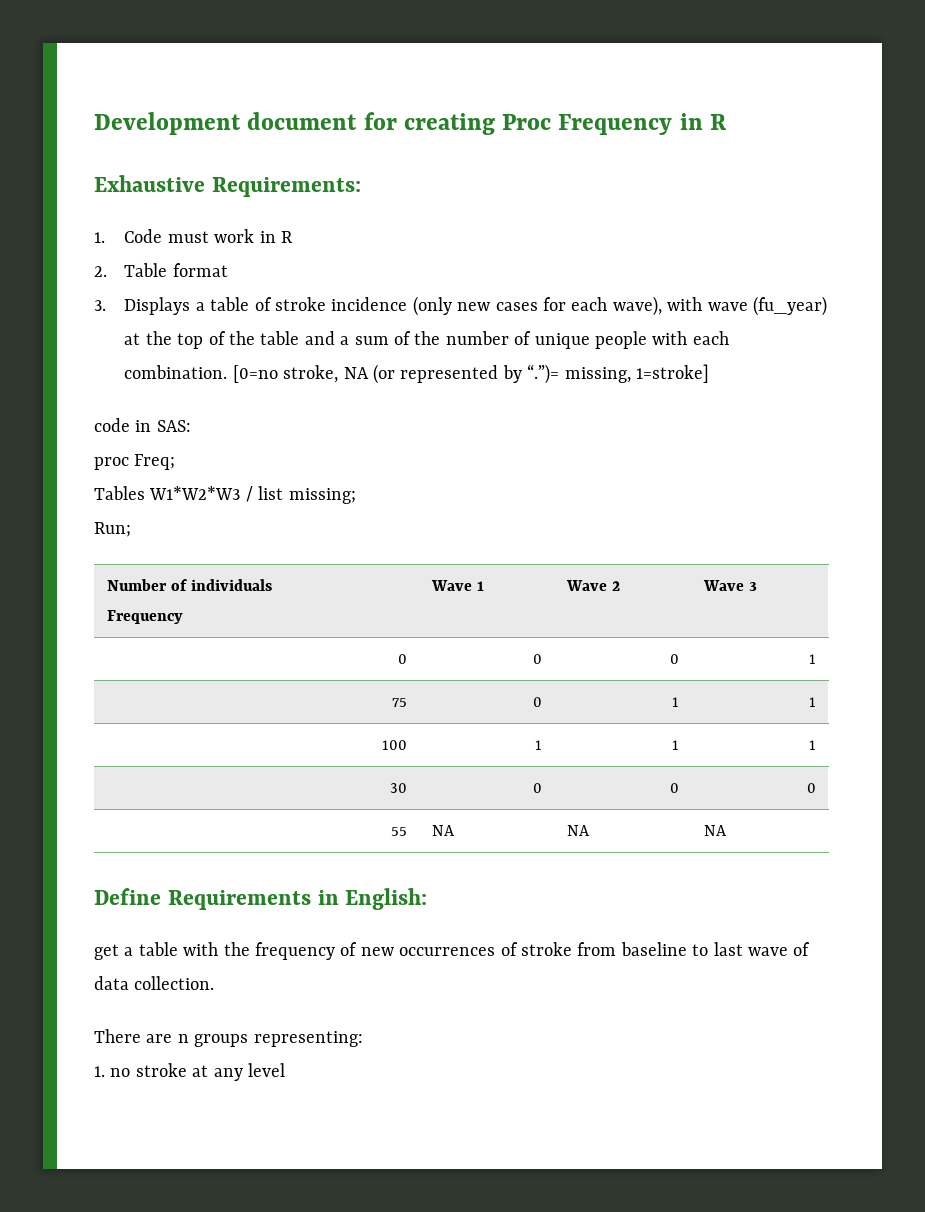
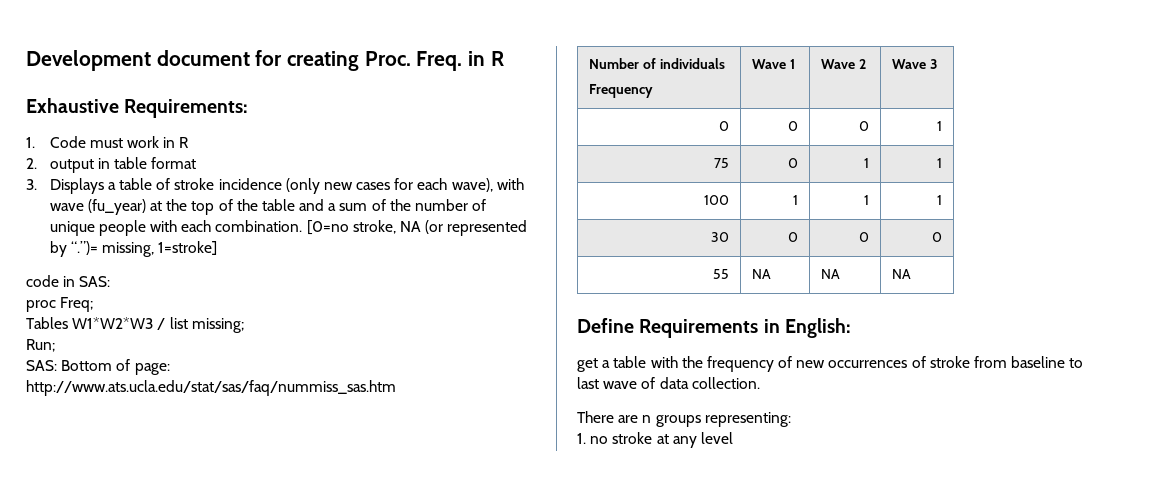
- Development document for creating Proc Frequency in R
+ Development document for creating Proc. Freq. in R
- 2. Table format
+ 2. output in table format
+ SAS: Bottom of page: http://www.ats.ucla.edu/stat/sas/faq/nummiss_sas.htm

